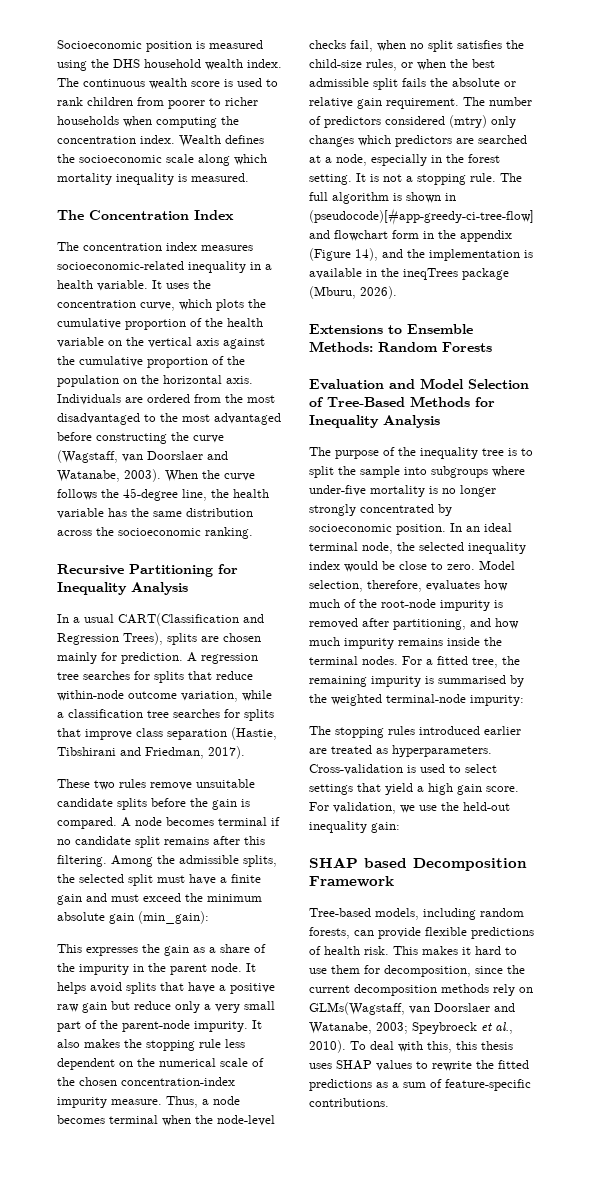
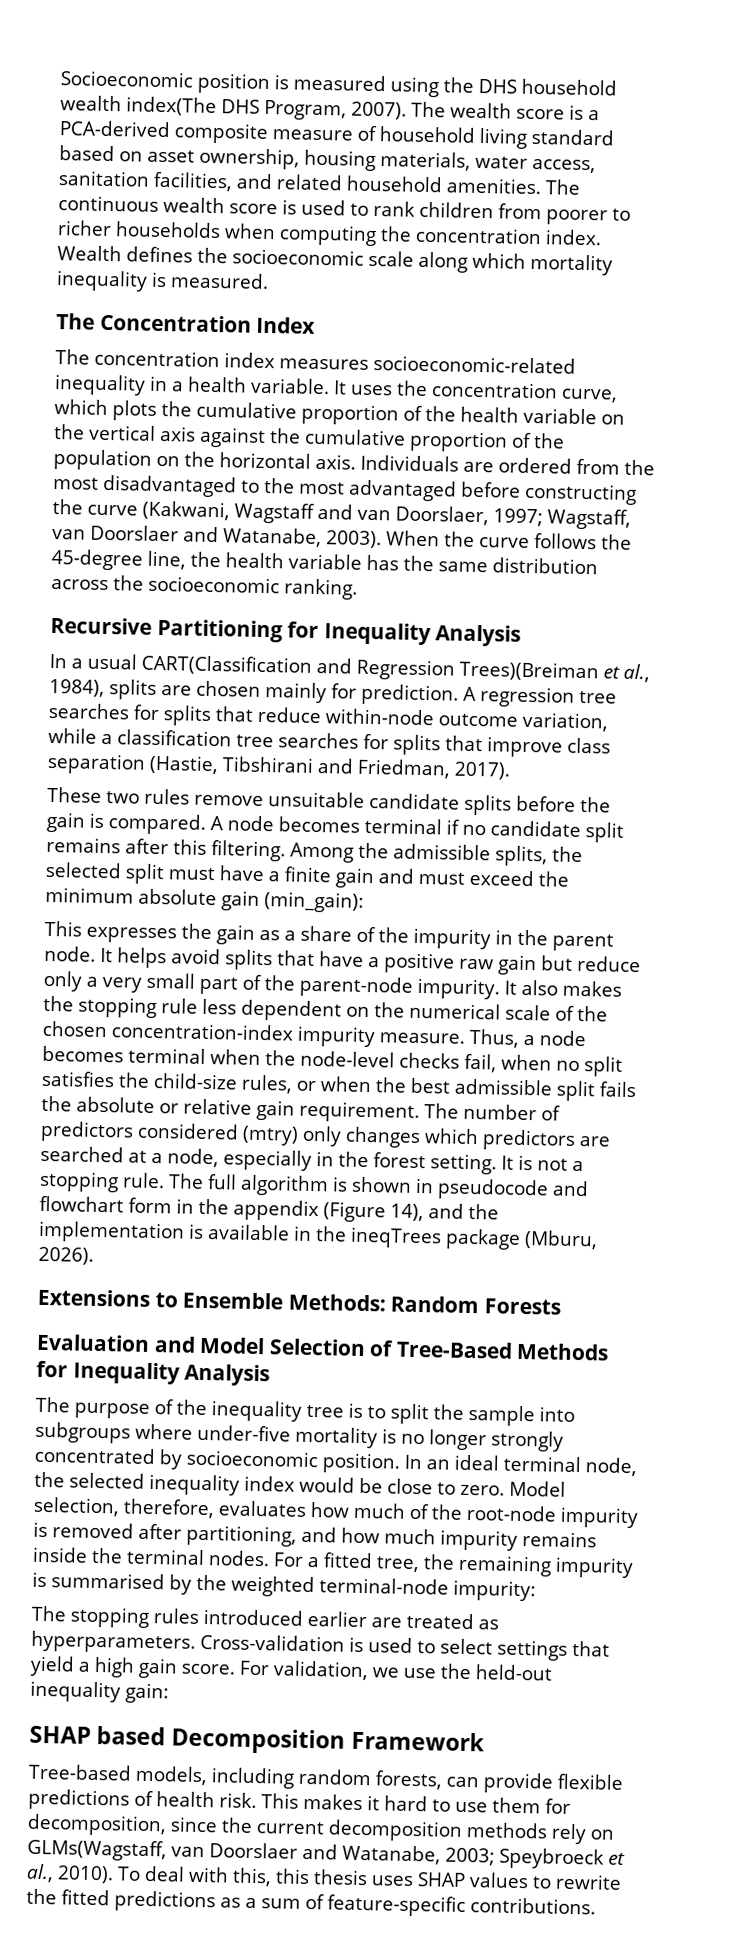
- Socioeconomic position is measured using the DHS household wealth index.
+ Socioeconomic position is measured using the DHS household wealth index(The DHS Program, 2007). The wealth score is a PCA-derived composite measure of household living standard based on asset ownership, housing materials, water access, sanitation facilities, and related household amenities.
- Individuals are ordered from the most disadvantaged to the most advantaged before constructing the curve (Wagstaff, van Doorslaer and Watanabe, 2003).
+ Individuals are ordered from the most disadvantaged to the most advantaged before constructing the curve (Kakwani, Wagstaff and van Doorslaer, 1997; Wagstaff, van Doorslaer and Watanabe, 2003).
- In a usual CART(Classification and Regression Trees), splits are chosen mainly for prediction.
+ In a usual CART(Classification and Regression Trees)(Breiman et al., 1984), splits are chosen mainly for prediction.
- The full algorithm is shown in (pseudocode)[#app-greedy-ci-tree-flow] and flowchart form in the appendix (Figure 14), and the implementation is available in the ineqTrees package (Mburu, 2026).
+ The full algorithm is shown in pseudocode and flowchart form in the appendix (Figure 14), and the implementation is available in the ineqTrees package (Mburu, 2026).

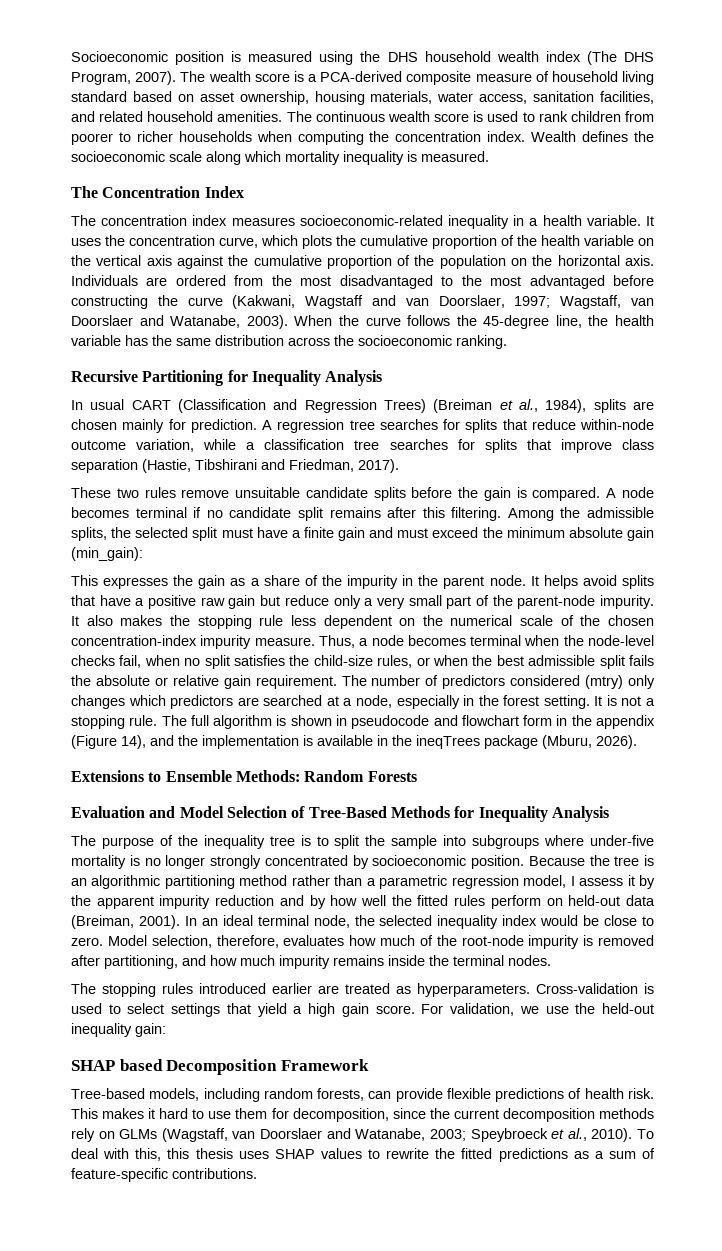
- Socioeconomic position is measured using the DHS household wealth index(The DHS Program, 2007).
+ Socioeconomic position is measured using the DHS household wealth index (The DHS Program, 2007).
- In a usual CART(Classification and Regression Trees)(Breiman et al., 1984), splits are chosen mainly for prediction.
+ In usual CART (Classification and Regression Trees) (Breiman et al., 1984), splits are chosen mainly for prediction.
+ Because the tree is an algorithmic partitioning method rather than a parametric regression model, I assess it by the apparent impurity reduction and by how well the fitted rules perform on held-out data (Breiman, 2001).
- For a fitted tree, the remaining impurity is summarised by the weighted terminal-node impurity:
- This makes it hard to use them for decomposition, since the current decomposition methods rely on GLMs(Wagstaff, van Doorslaer and Watanabe, 2003; Speybroeck et al., 2010).
+ This makes it hard to use them for decomposition, since the current decomposition methods rely on GLMs (Wagstaff, van Doorslaer and Watanabe, 2003; Speybroeck et al., 2010).

